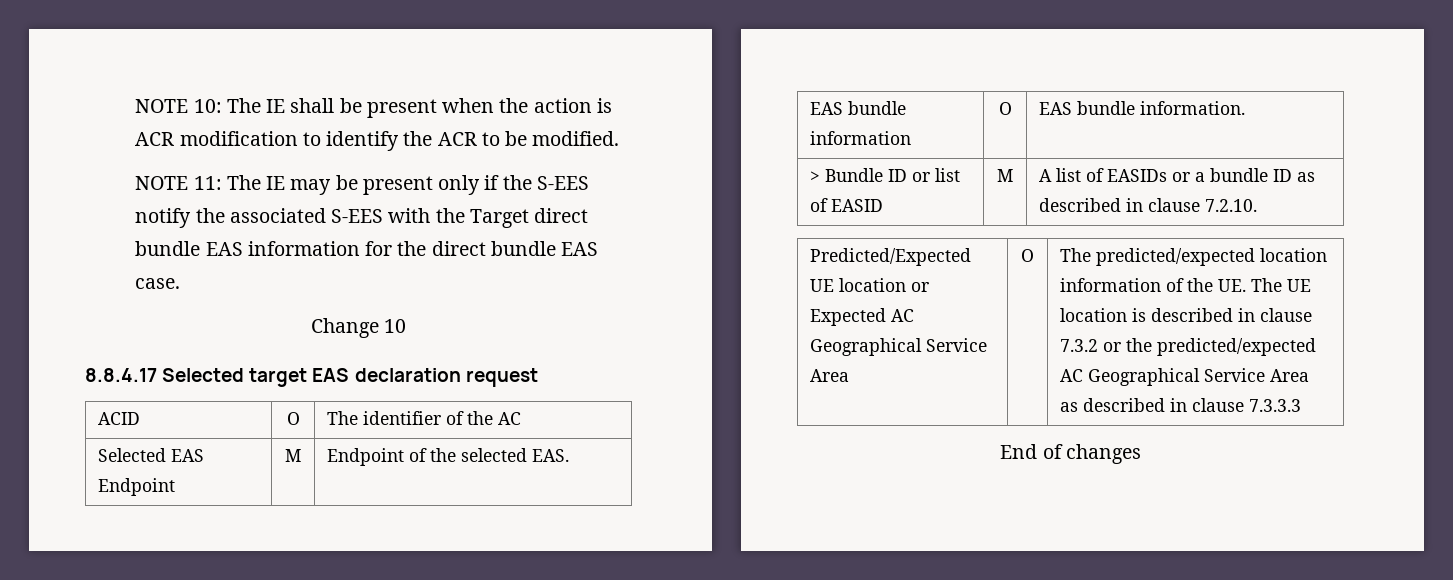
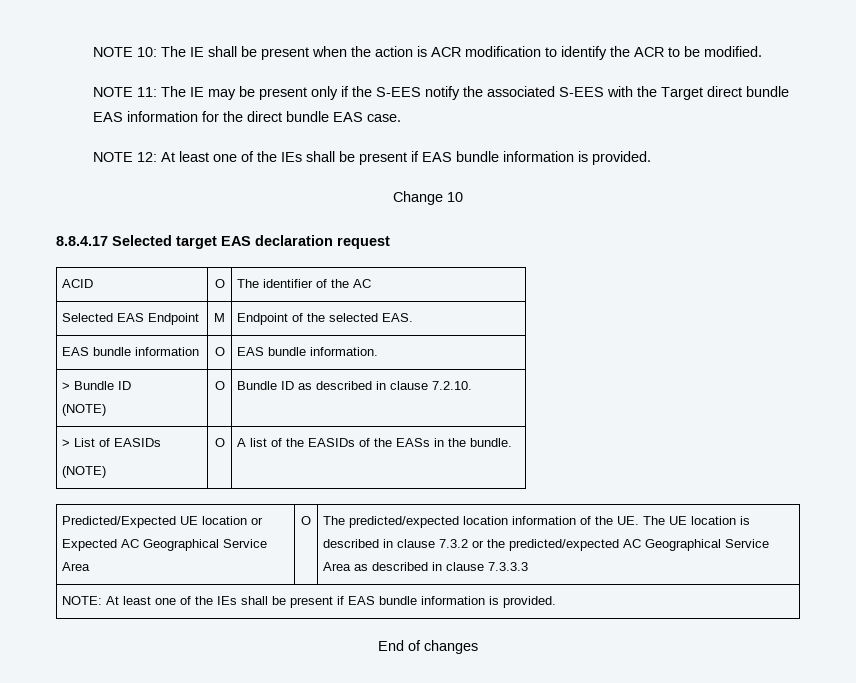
+ NOTE 12: At least one of the IEs shall be present if EAS bundle information is provided.
- > Bundle ID or list of EASID | M | A list of EASIDs or a bundle ID as described in clause 7.2.10.
+ > Bundle ID
+ (NOTE) | O | Bundle ID as described in clause 7.2.10.
+ > List of EASIDs
+ (NOTE) | O | A list of the EASIDs of the EASs in the bundle.
+ NOTE: At least one of the IEs shall be present if EAS bundle information is provided.

